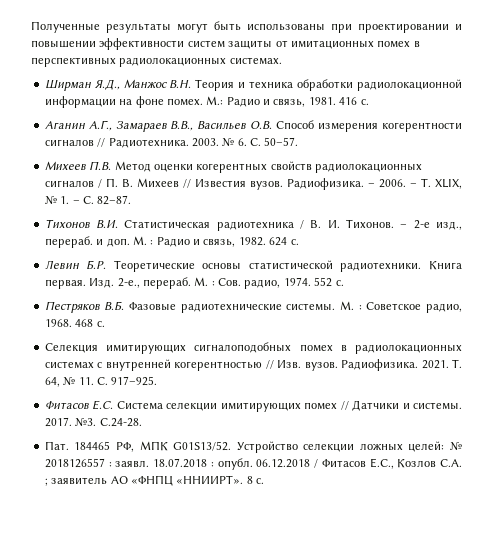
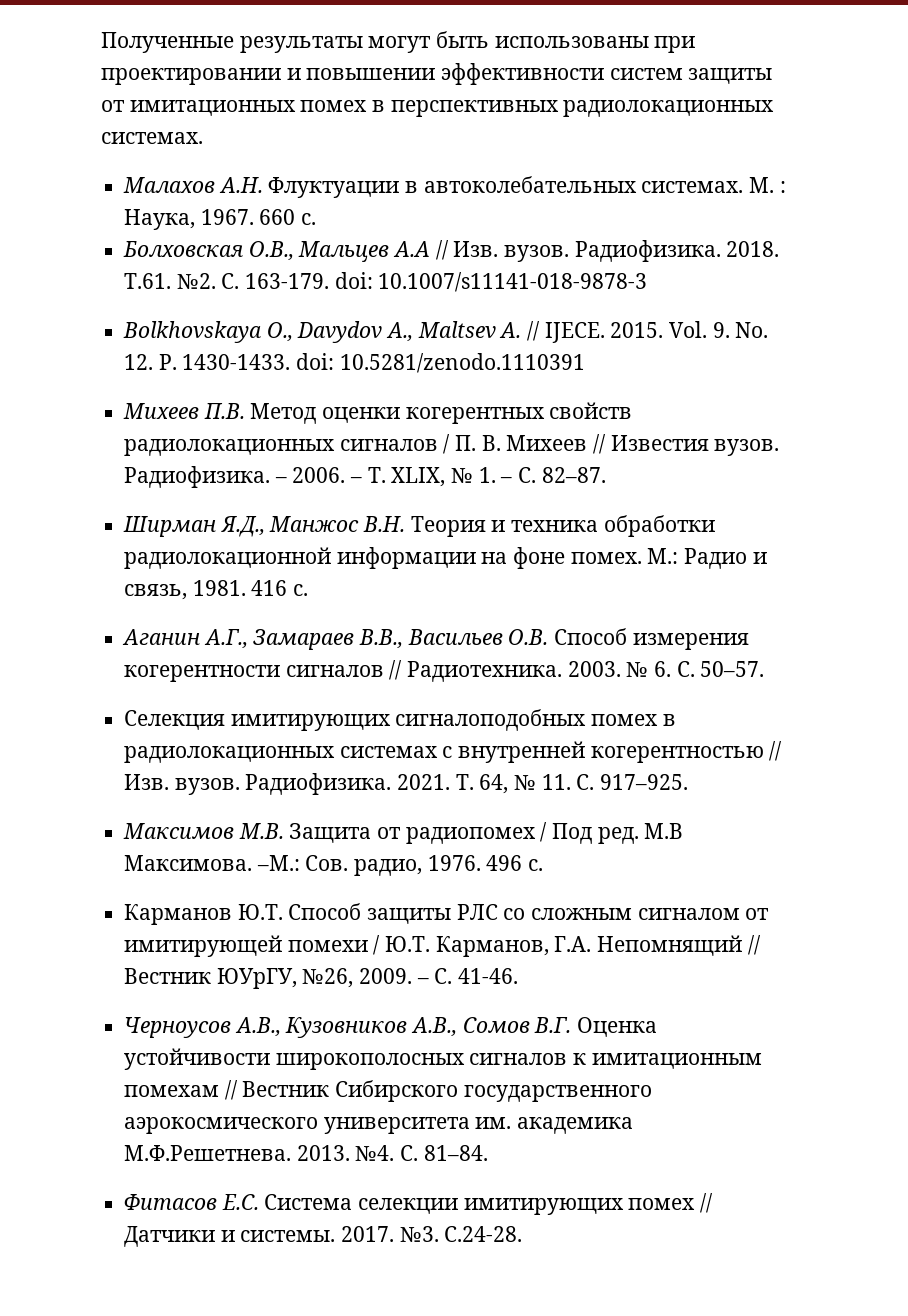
+ Малахов А.Н. Флуктуации в автоколебательных системах. М. : Наука, 1967. 660 с.
+ Болховская О.В., Мальцев А.А // Изв. вузов. Радиофизика. 2018. Т.61. №2. С. 163-179. doi: 10.1007/s11141-018-9878-3
+ Bolkhovskaya O., Davydov A., Maltsev A. // IJECE. 2015. Vol. 9. No. 12. P. 1430-1433. doi: 10.5281/zenodo.1110391
+ Михеев П.В. Метод оценки когерентных свойств радиолокационных сигналов / П. В. Михеев // Известия вузов. Радиофизика. – 2006. – Т. XLIX, № 1. – С. 82–87.
- Михеев П.В. Метод оценки когерентных свойств радиолокационных сигналов / П. В. Михеев // Известия вузов. Радиофизика. – 2006. – Т. XLIX, № 1. – С. 82–87.
- Тихонов В.И. Статистическая радиотехника / В. И. Тихонов. – 2-е изд., перераб. и доп. М. : Радио и связь, 1982. 624 с.
- Левин Б.Р. Теоретические основы статистической радиотехники. Книга первая. Изд. 2-е., перераб. М. : Сов. радио, 1974. 552 с.
- Пестряков В.Б. Фазовые радиотехнические системы. М. : Советское радио, 1968. 468 с.
+ Максимов М.В. Защита от радиопомех / Под ред. М.В Максимова. –М.: Сов. радио, 1976. 496 с.
+ Карманов Ю.Т. Способ защиты РЛС со сложным сигналом от имитирующей помехи / Ю.Т. Карманов, Г.А. Непомнящий // Вестник ЮУрГУ, №26, 2009. – С. 41-46.
+ Черноусов А.В., Кузовников А.В., Сомов В.Г. Оценка устойчивости широкополосных сигналов к имитационным помехам // Вестник Сибирского государственного аэрокосмического университета им. академика М.Ф.Решетнева. 2013. №4. С. 81–84.
- Пат. 184465 РФ, МПК G01S13/52. Устройство селекции ложных целей: № 2018126557 : заявл. 18.07.2018 : опубл. 06.12.2018 / Фитасов Е.С., Козлов С.А. ; заявитель АО «ФНПЦ «ННИИРТ». 8 с.

